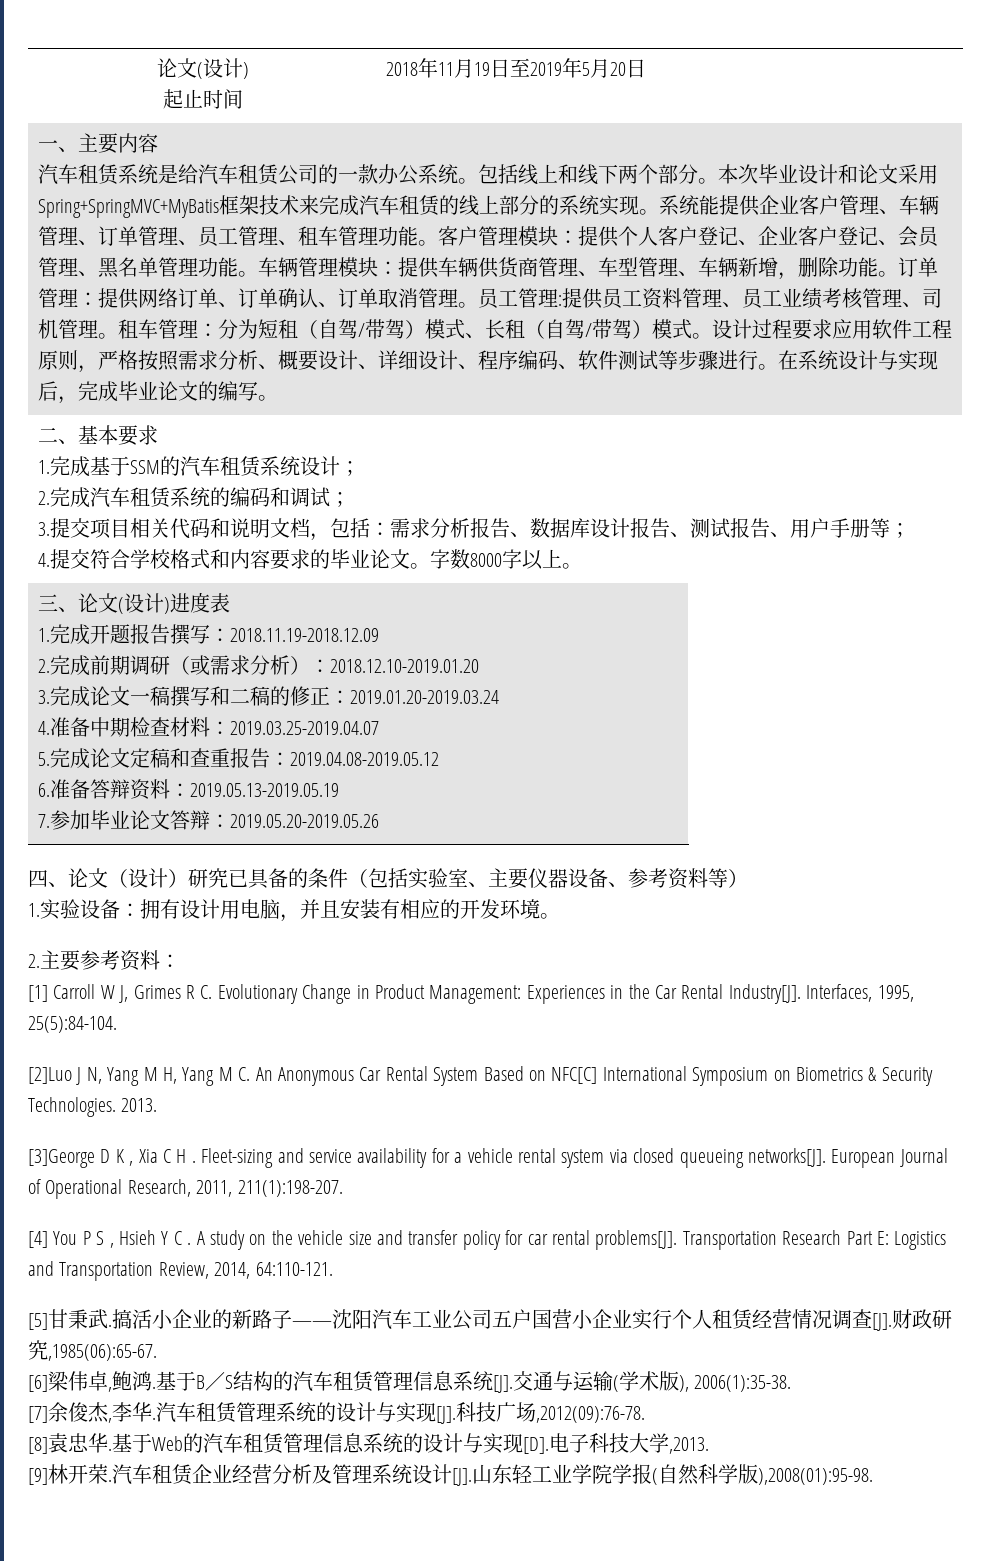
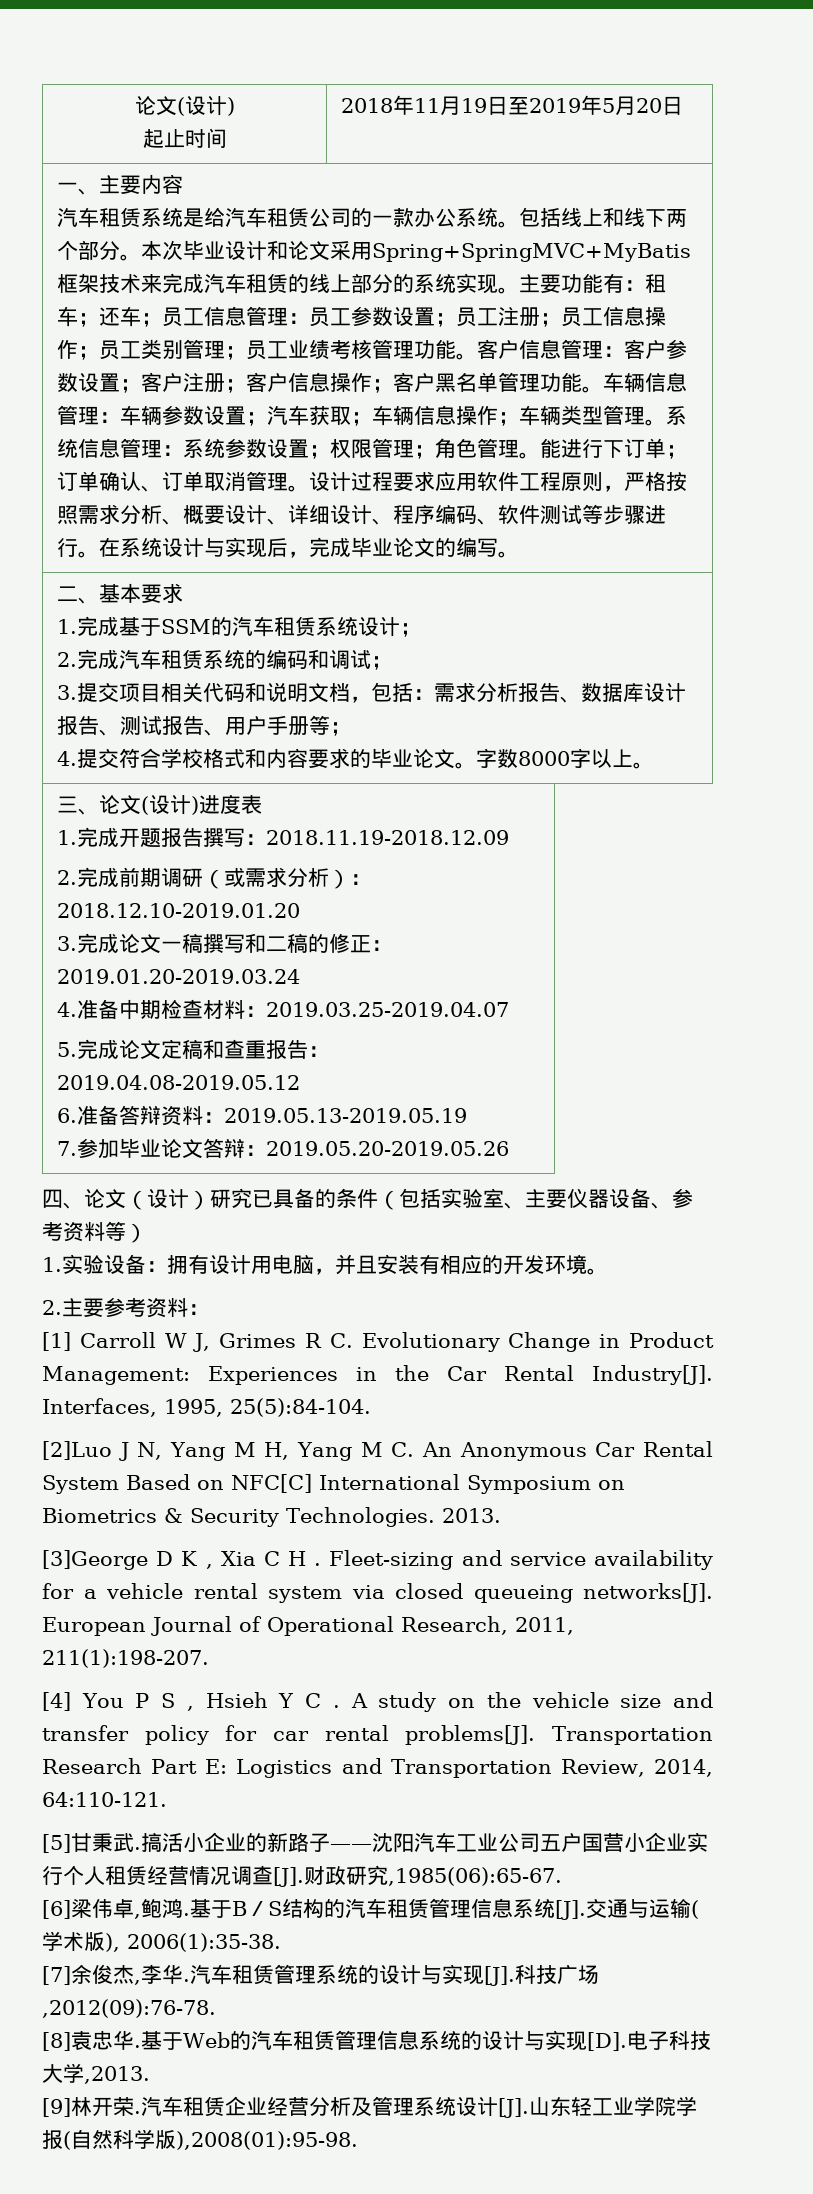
- 系统能提供企业客户管理、车辆管理、订单管理、员工管理、租车管理功能。客户管理模块：提供个人客户登记、企业客户登记、会员管理、黑名单管理功能。
+ 主要功能有：租车；还车；员工信息管理：员工参数设置；员工注册；员工信息操作；员工类别管理；员工业绩考核管理功能。客户信息管理：客户参数设置；客户注册；客户信息操作；客户黑名单管理功能。
- 车辆管理模块：提供车辆供货商管理、车型管理、车辆新增，删除功能。订单管理：提供网络订单、订单确认、订单取消管理。
+ 车辆信息管理：车辆参数设置；汽车获取；车辆信息操作；车辆类型管理。系统信息管理：系统参数设置；权限管理；角色管理。能进行下订单；订单确认、订单取消管理。
- 员工管理:提供员工资料管理、员工业绩考核管理、司机管理。租车管理：分为短租（自驾/带驾）模式、长租（自驾/带驾）模式。

